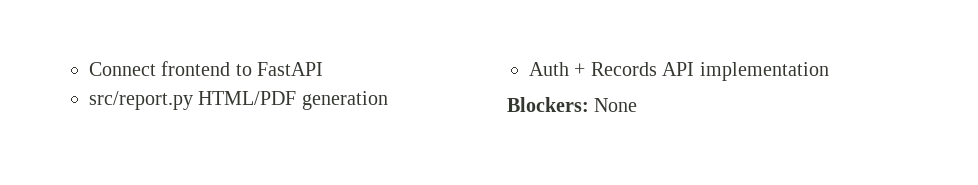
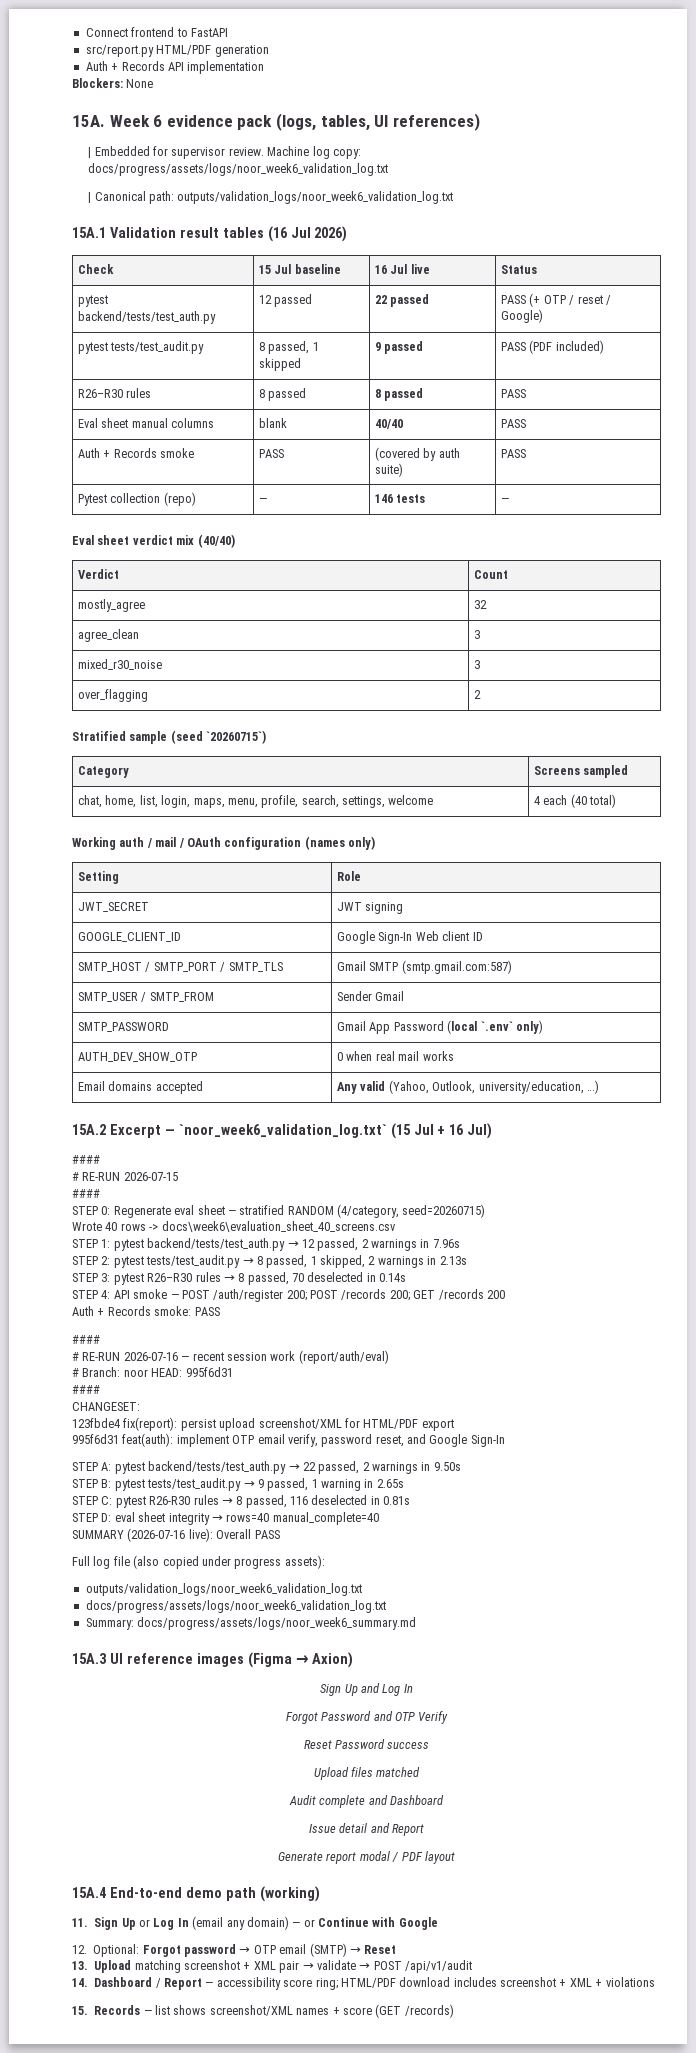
+ 15A. Week 6 evidence pack (logs, tables, UI references)
+ | Embedded for supervisor review. Machine log copy: docs/progress/assets/logs/noor_week6_validation_log.txt
+ | Canonical path: outputs/validation_logs/noor_week6_validation_log.txt
+ 15A.1 Validation result tables (16 Jul 2026)
+ Check | 15 Jul baseline | 16 Jul live | Status
+ pytest backend/tests/test_auth.py | 12 passed | 22 passed | PASS (+ OTP / reset / Google)
+ pytest tests/test_audit.py | 8 passed, 1 skipped | 9 passed | PASS (PDF included)
+ R26–R30 rules | 8 passed | 8 passed | PASS
+ Eval sheet manual columns | blank | 40/40 | PASS
+ Auth + Records smoke | PASS | (covered by auth suite) | PASS
+ Pytest collection (repo) | — | 146 tests | —
+ Eval sheet verdict mix (40/40)
+ Verdict | Count
+ mostly_agree | 32
+ agree_clean | 3
+ mixed_r30_noise | 3
+ over_flagging | 2
+ Stratified sample (seed `20260715`)
+ Category | Screens sampled
+ chat, home, list, login, maps, menu, profile, search, settings, welcome | 4 each (40 total)
+ Working auth / mail / OAuth configuration (names only)
+ Setting | Role
+ JWT_SECRET | JWT signing
+ GOOGLE_CLIENT_ID | Google Sign-In Web client ID
+ SMTP_HOST / SMTP_PORT / SMTP_TLS | Gmail SMTP (smtp.gmail.com:587)
+ SMTP_USER / SMTP_FROM | Sender Gmail
+ SMTP_PASSWORD | Gmail App Password (local `.env` only)
+ AUTH_DEV_SHOW_OTP | 0 when real mail works
+ Email domains accepted | Any valid (Yahoo, Outlook, university/education, …)
+ 15A.2 Excerpt — `noor_week6_validation_log.txt` (15 Jul + 16 Jul)
+ ####
+ # RE-RUN 2026-07-15
+ ####
+ STEP 0: Regenerate eval sheet — stratified RANDOM (4/category, seed=20260715)
+ Wrote 40 rows -> docs\week6\evaluation_sheet_40_screens.csv
+ STEP 1: pytest backend/tests/test_auth.py → 12 passed, 2 warnings in 7.96s
+ STEP 2: pytest tests/test_audit.py → 8 passed, 1 skipped, 2 warnings in 2.13s
+ STEP 3: pytest R26–R30 rules → 8 passed, 70 deselected in 0.14s
+ STEP 4: API smoke — POST /auth/register 200; POST /records 200; GET /records 200
+ Auth + Records smoke: PASS
+ ####
+ # RE-RUN 2026-07-16 — recent session work (report/auth/eval)
+ # Branch: noor HEAD: 995f6d31
+ ####
+ CHANGESET:
+ 123fbde4 fix(report): persist upload screenshot/XML for HTML/PDF export
+ 995f6d31 feat(auth): implement OTP email verify, password reset, and Google Sign-In
+ STEP A: pytest backend/tests/test_auth.py → 22 passed, 2 warnings in 9.50s
+ STEP B: pytest tests/test_audit.py → 9 passed, 1 warning in 2.65s
+ STEP C: pytest R26-R30 rules → 8 passed, 116 deselected in 0.81s
+ STEP D: eval sheet integrity → rows=40 manual_complete=40
+ SUMMARY (2026-07-16 live): Overall PASS
+ Full log file (also copied under progress assets):
+ outputs/validation_logs/noor_week6_validation_log.txt
+ docs/progress/assets/logs/noor_week6_validation_log.txt
+ Summary: docs/progress/assets/logs/noor_week6_summary.md
+ 15A.3 UI reference images (Figma → Axion)
+ Sign Up and Log In
+ Forgot Password and OTP Verify
+ Reset Password success
+ Upload files matched
+ Audit complete and Dashboard
+ Issue detail and Report
+ Generate report modal / PDF layout
+ 15A.4 End-to-end demo path (working)
+ 11. Sign Up or Log In (email any domain) — or Continue with Google
+ 12. Optional: Forgot password → OTP email (SMTP) → Reset
+ 13. Upload matching screenshot + XML pair → validate → POST /api/v1/audit
+ 14. Dashboard / Report — accessibility score ring; HTML/PDF download includes screenshot + XML + violations
+ 15. Records — list shows screenshot/XML names + score (GET /records)

